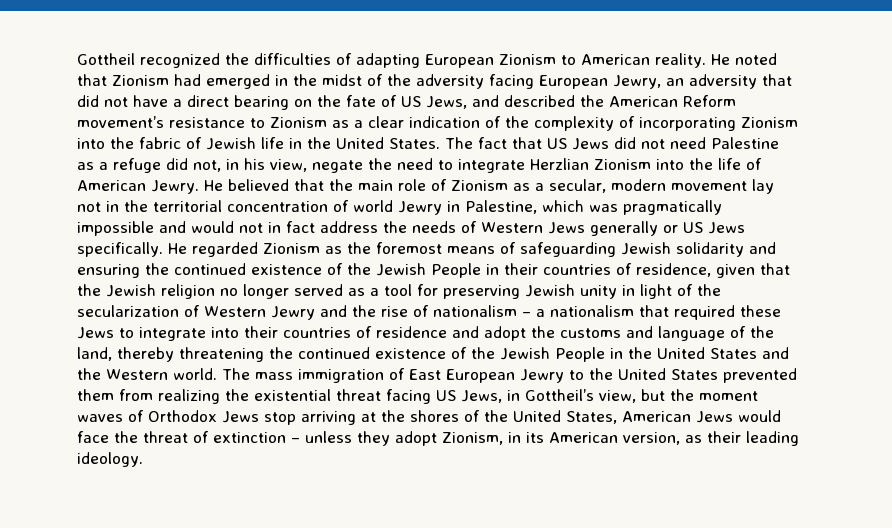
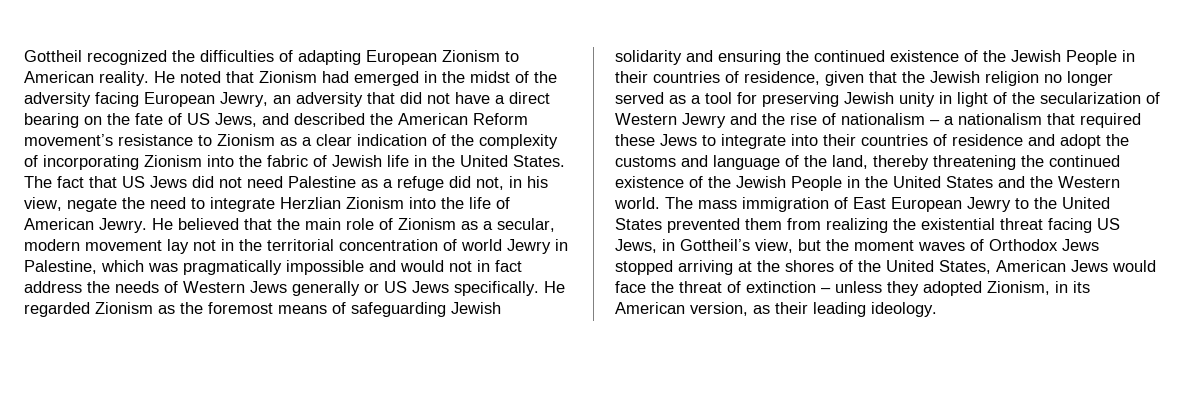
- The mass immigration of East European Jewry to the United States prevented them from realizing the existential threat facing US Jews, in Gottheil’s view, but the moment waves of Orthodox Jews stop arriving at the shores of the United States, American Jews would face the threat of extinction – unless they adopt Zionism, in its American version, as their leading ideology.
+ The mass immigration of East European Jewry to the United States prevented them from realizing the existential threat facing US Jews, in Gottheil’s view, but the moment waves of Orthodox Jews stopped arriving at the shores of the United States, American Jews would face the threat of extinction – unless they adopted Zionism, in its American version, as their leading ideology.

